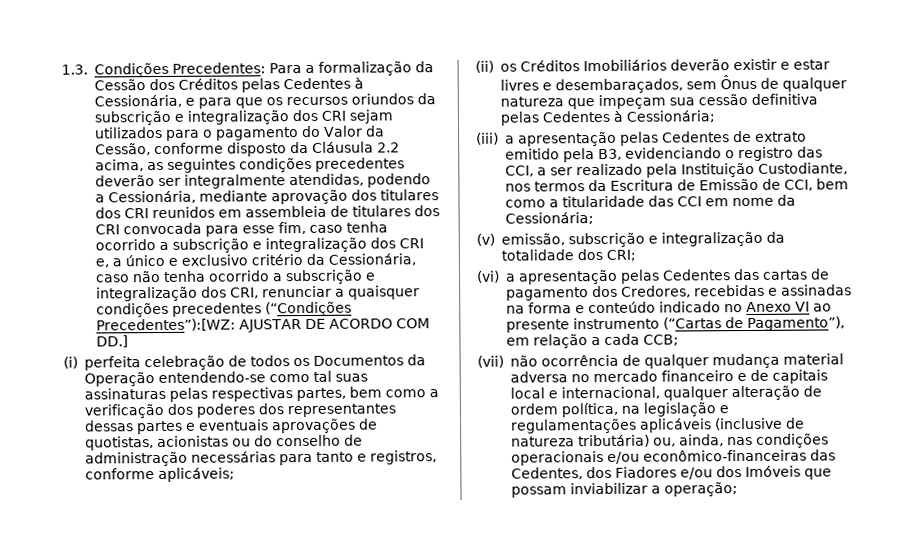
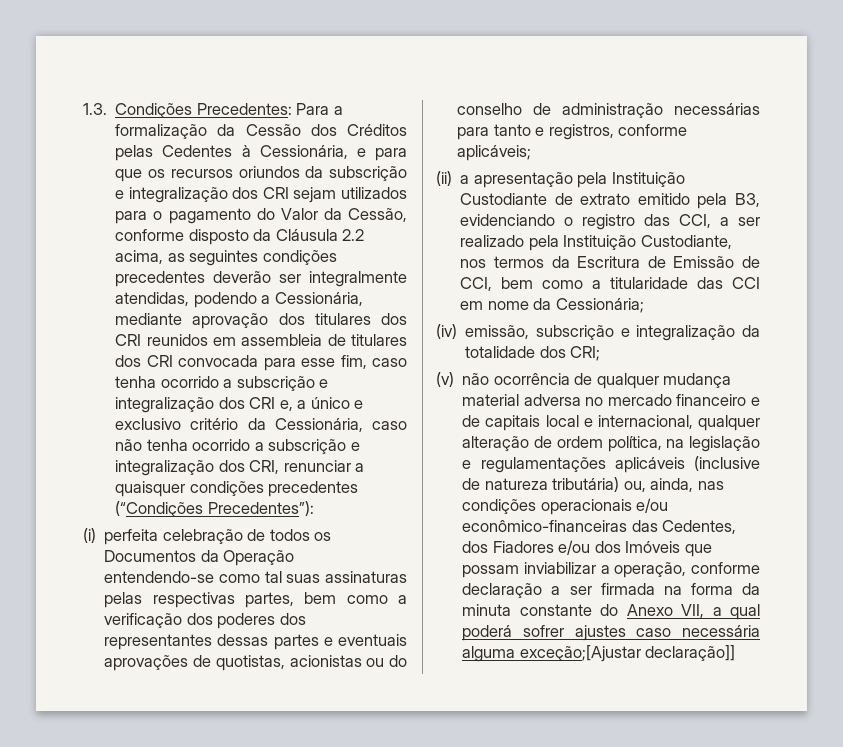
- Para a formalização da Cessão dos Créditos pelas Cedentes à Cessionária, e para que os recursos oriundos da subscrição e integralização dos CRI sejam utilizados para o pagamento do Valor da Cessão, conforme disposto da Cláusula 2.2 acima, as seguintes condições precedentes deverão ser integralmente atendidas, podendo a Cessionária, mediante aprovação dos titulares dos CRI reunidos em assembleia de titulares dos CRI convocada para esse fim, caso tenha ocorrido a subscrição e integralização dos CRI e, a único e exclusivo critério da Cessionária, caso não tenha ocorrido a subscrição e integralização dos CRI, renunciar a quaisquer condições precedentes (“Condições Precedentes”):[WZ: AJUSTAR DE ACORDO COM DD.]
+ Para a formalização da Cessão dos Créditos pelas Cedentes à Cessionária, e para que os recursos oriundos da subscrição e integralização dos CRI sejam utilizados para o pagamento do Valor da Cessão, conforme disposto da Cláusula 2.2 acima, as seguintes condições precedentes deverão ser integralmente atendidas, podendo a Cessionária, mediante aprovação dos titulares dos CRI reunidos em assembleia de titulares dos CRI convocada para esse fim, caso tenha ocorrido a subscrição e integralização dos CRI e, a único e exclusivo critério da Cessionária, caso não tenha ocorrido a subscrição e integralização dos CRI, renunciar a quaisquer condições precedentes (“Condições Precedentes”):
- (ii) os Créditos Imobiliários deverão existir e estar livres e desembaraçados, sem Ônus de qualquer natureza que impeçam sua cessão definitiva pelas Cedentes à Cessionária;
- (iii) a apresentação pelas Cedentes de extrato emitido pela B3, evidenciando o registro das CCI, a ser realizado pela Instituição Custodiante, nos termos da Escritura de Emissão de CCI, bem como a titularidade das CCI em nome da Cessionária;
+ (ii) a apresentação pela Instituição Custodiante de extrato emitido pela B3, evidenciando o registro das CCI, a ser realizado pela Instituição Custodiante, nos termos da Escritura de Emissão de CCI, bem como a titularidade das CCI em nome da Cessionária;
- (v) emissão, subscrição e integralização da totalidade dos CRI;
+ (iv) emissão, subscrição e integralização da totalidade dos CRI;
- (vi) a apresentação pelas Cedentes das cartas de pagamento dos Credores, recebidas e assinadas na forma e conteúdo indicado no Anexo VI ao presente instrumento (“Cartas de Pagamento”), em relação a cada CCB;
- (vii) não ocorrência de qualquer mudança material adversa no mercado financeiro e de capitais local e internacional, qualquer alteração de ordem política, na legislação e regulamentações aplicáveis (inclusive de natureza tributária) ou, ainda, nas condições operacionais e/ou econômico-financeiras das Cedentes, dos Fiadores e/ou dos Imóveis que possam inviabilizar a operação;
+ (v) não ocorrência de qualquer mudança material adversa no mercado financeiro e de capitais local e internacional, qualquer alteração de ordem política, na legislação e regulamentações aplicáveis (inclusive de natureza tributária) ou, ainda, nas condições operacionais e/ou econômico-financeiras das Cedentes, dos Fiadores e/ou dos Imóveis que possam inviabilizar a operação, conforme declaração a ser firmada na forma da minuta constante do Anexo VII, a qual poderá sofrer ajustes caso necessária alguma exceção;[Ajustar declaração]]

